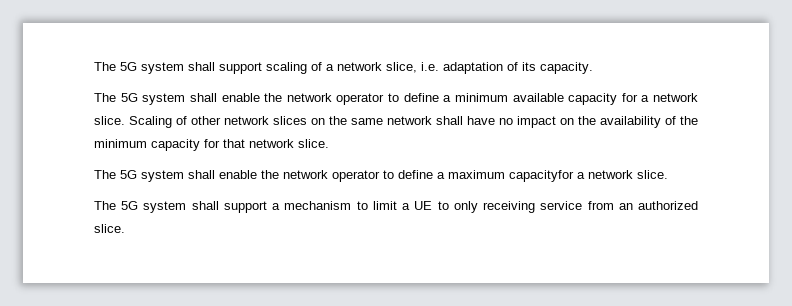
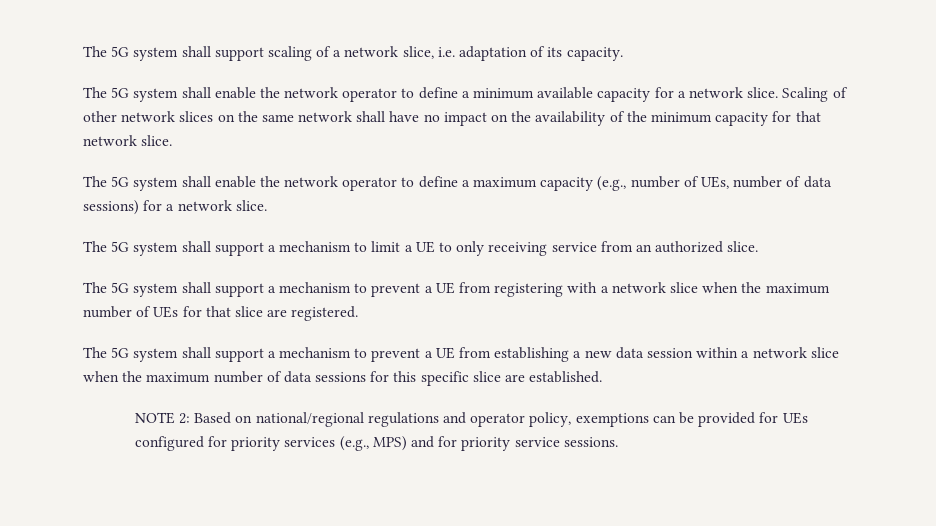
- The 5G system shall enable the network operator to define a maximum capacityfor a network slice.
+ The 5G system shall enable the network operator to define a maximum capacity (e.g., number of UEs, number of data sessions) for a network slice.
+ The 5G system shall support a mechanism to prevent a UE from registering with a network slice when the maximum number of UEs for that slice are registered.
+ The 5G system shall support a mechanism to prevent a UE from establishing a new data session within a network slice when the maximum number of data sessions for this specific slice are established.
+ NOTE 2: Based on national/regional regulations and operator policy, exemptions can be provided for UEs configured for priority services (e.g., MPS) and for priority service sessions.

